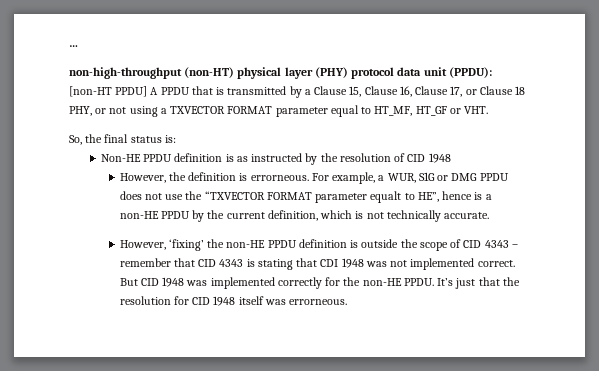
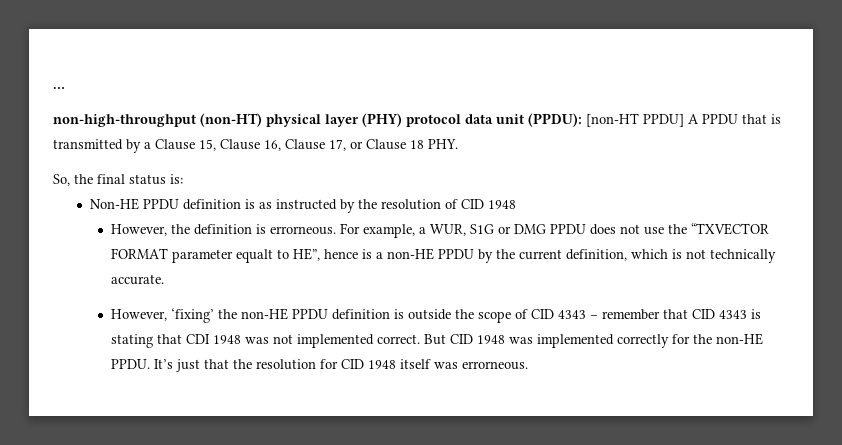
- non-high-throughput (non-HT) physical layer (PHY) protocol data unit (PPDU): [non-HT PPDU] A PPDU that is transmitted by a Clause 15, Clause 16, Clause 17, or Clause 18 PHY, or not using a TXVECTOR FORMAT parameter equal to HT_MF, HT_GF or VHT.
+ non-high-throughput (non-HT) physical layer (PHY) protocol data unit (PPDU): [non-HT PPDU] A PPDU that is transmitted by a Clause 15, Clause 16, Clause 17, or Clause 18 PHY.

